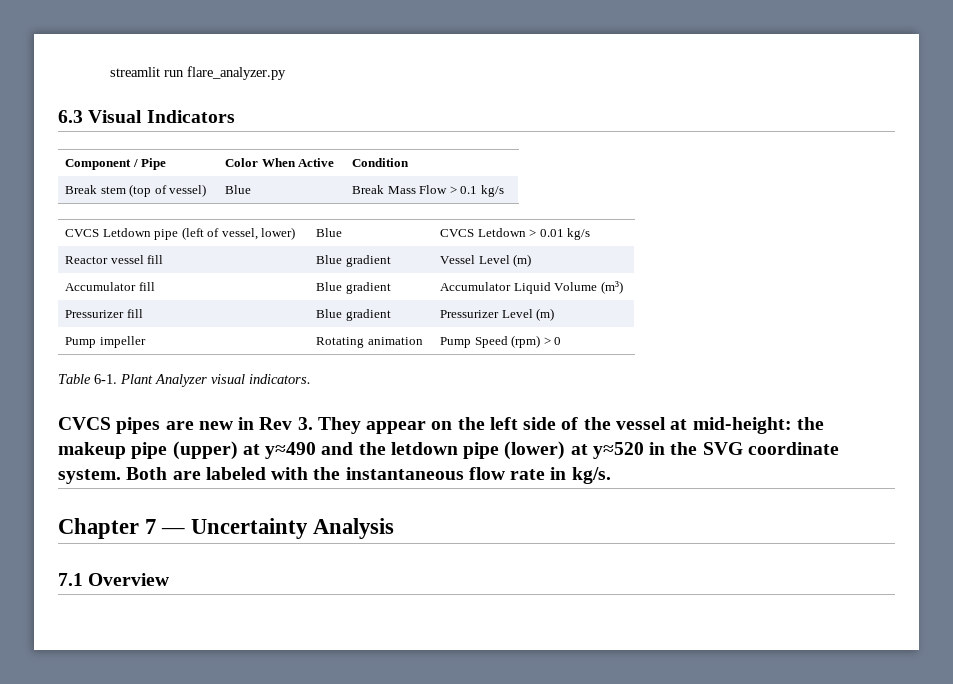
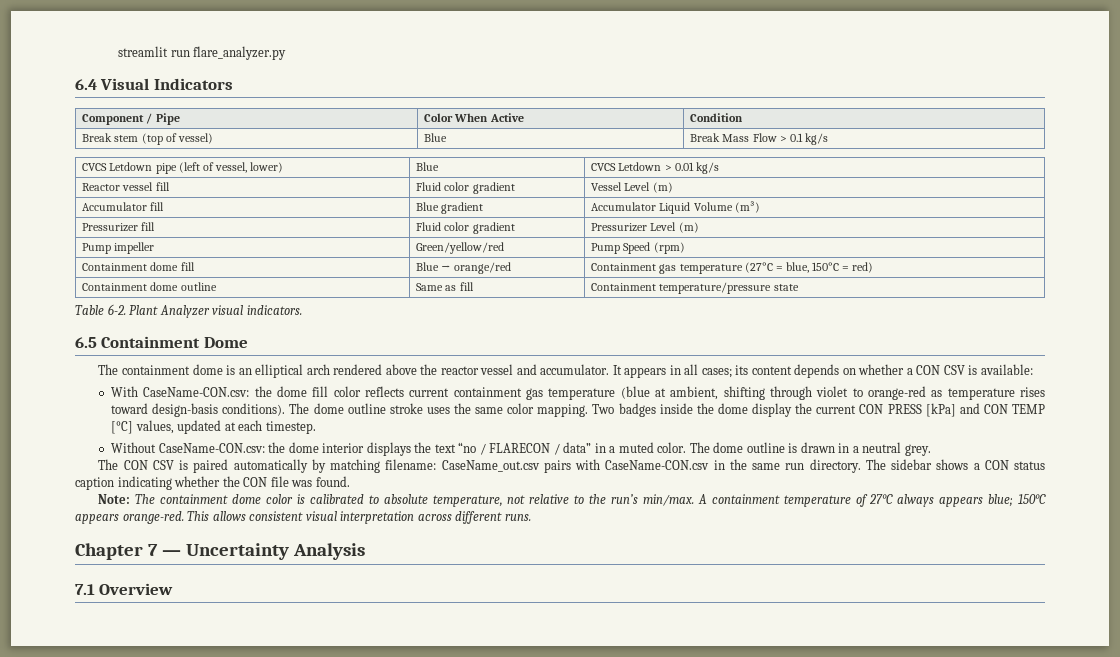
- 6.3 Visual Indicators
+ 6.4 Visual Indicators
- Reactor vessel fill | Blue gradient | Vessel Level (m)
+ Reactor vessel fill | Fluid color gradient | Vessel Level (m)
- Pressurizer fill | Blue gradient | Pressurizer Level (m)
+ Pressurizer fill | Fluid color gradient | Pressurizer Level (m)
- Pump impeller | Rotating animation | Pump Speed (rpm) > 0
+ Pump impeller | Green/yellow/red | Pump Speed (rpm)
+ Containment dome fill | Blue → orange/red | Containment gas temperature (27°C = blue, 150°C = red)
+ Containment dome outline | Same as fill | Containment temperature/pressure state
- Table 6-1.
+ Table 6-2.
- CVCS pipes are new in Rev 3. They appear on the left side of the vessel at mid-height: the makeup pipe (upper) at y≈490 and the letdown pipe (lower) at y≈520 in the SVG coordinate system. Both are labeled with the instantaneous flow rate in kg/s.
+ 6.5 Containment Dome
+ The containment dome is an elliptical arch rendered above the reactor vessel and accumulator. It appears in all cases; its content depends on whether a CON CSV is available:
+ With CaseName-CON.csv: the dome fill color reflects current containment gas temperature (blue at ambient, shifting through violet to orange-red as temperature rises toward design-basis conditions). The dome outline stroke uses the same color mapping. Two badges inside the dome display the current CON PRESS [kPa] and CON TEMP [°C] values, updated at each timestep.
+ Without CaseName-CON.csv: the dome interior displays the text “no / FLARECON / data” in a muted color. The dome outline is drawn in a neutral grey.
+ The CON CSV is paired automatically by matching filename: CaseName_out.csv pairs with CaseName-CON.csv in the same run directory. The sidebar shows a CON status caption indicating whether the CON file was found.
+ Note: The containment dome color is calibrated to absolute temperature, not relative to the run’s min/max. A containment temperature of 27°C always appears blue; 150°C appears orange-red. This allows consistent visual interpretation across different runs.

